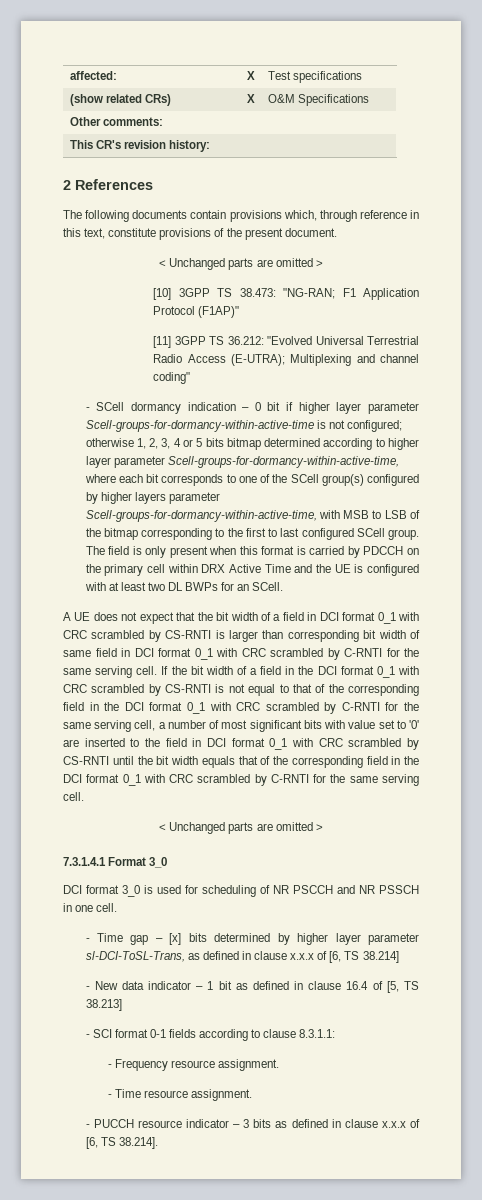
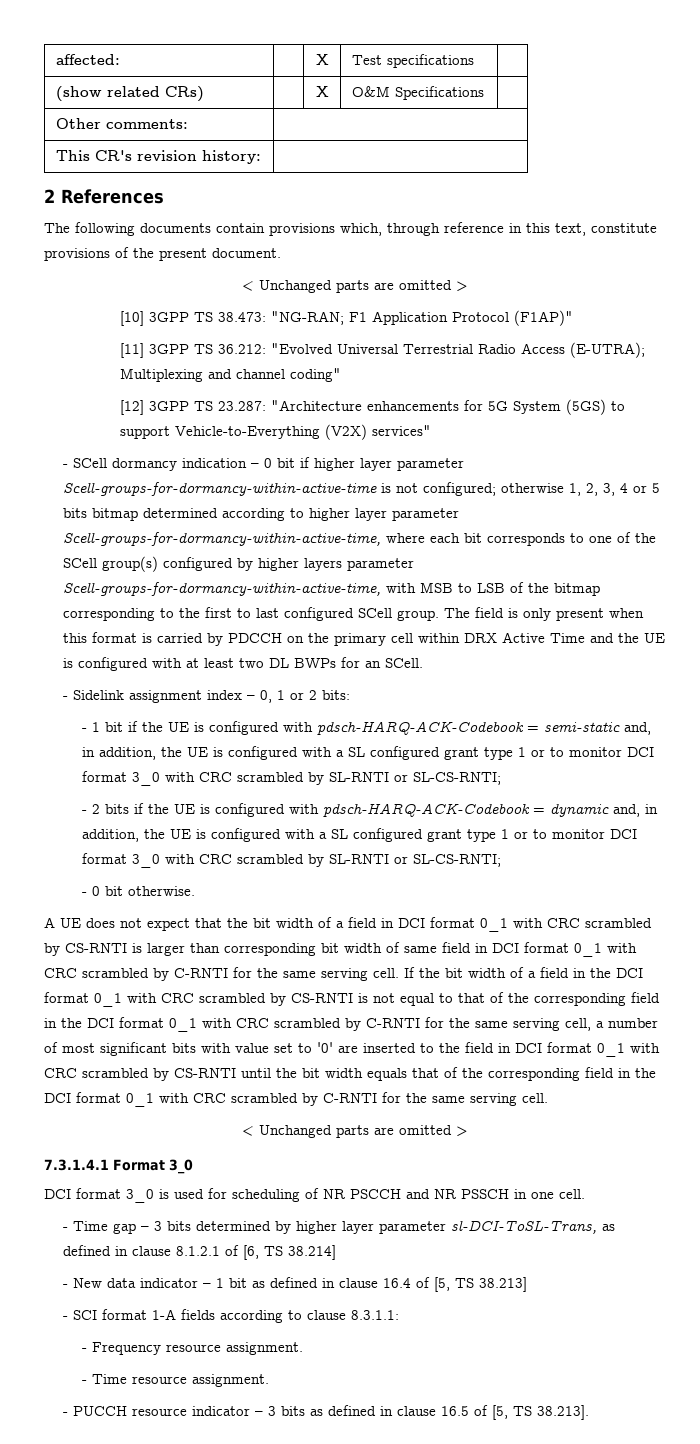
+ [12] 3GPP TS 23.287: "Architecture enhancements for 5G System (5GS) to support Vehicle-to-Everything (V2X) services"
+ - Sidelink assignment index – 0, 1 or 2 bits:
+ - 1 bit if the UE is configured with pdsch-HARQ-ACK-Codebook = semi-static and, in addition, the UE is configured with a SL configured grant type 1 or to monitor DCI format 3_0 with CRC scrambled by SL-RNTI or SL-CS-RNTI;
+ - 2 bits if the UE is configured with pdsch-HARQ-ACK-Codebook = dynamic and, in addition, the UE is configured with a SL configured grant type 1 or to monitor DCI format 3_0 with CRC scrambled by SL-RNTI or SL-CS-RNTI;
+ - 0 bit otherwise.
- - Time gap – [x] bits determined by higher layer parameter sl-DCI-ToSL-Trans, as defined in clause x.x.x of [6, TS 38.214]
+ - Time gap – 3 bits determined by higher layer parameter sl-DCI-ToSL-Trans, as defined in clause 8.1.2.1 of [6, TS 38.214]
- - SCI format 0-1 fields according to clause 8.3.1.1:
+ - SCI format 1-A fields according to clause 8.3.1.1:
- - PUCCH resource indicator – 3 bits as defined in clause x.x.x of [6, TS 38.214].
+ - PUCCH resource indicator – 3 bits as defined in clause 16.5 of [5, TS 38.213].

